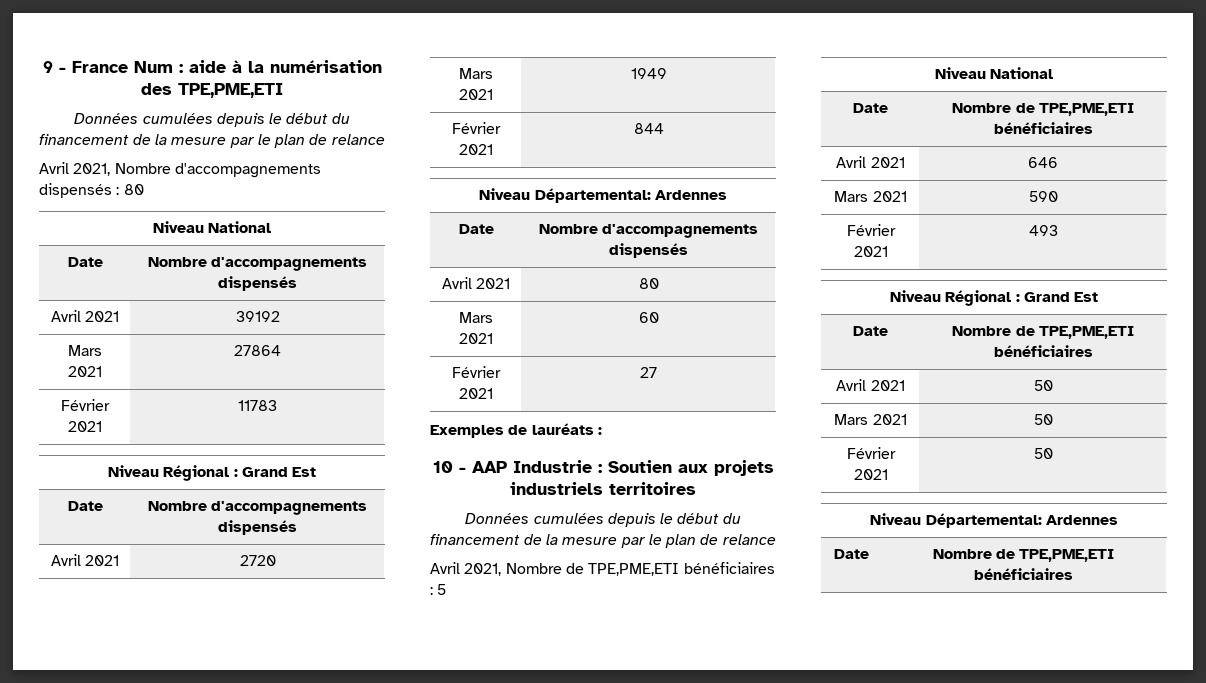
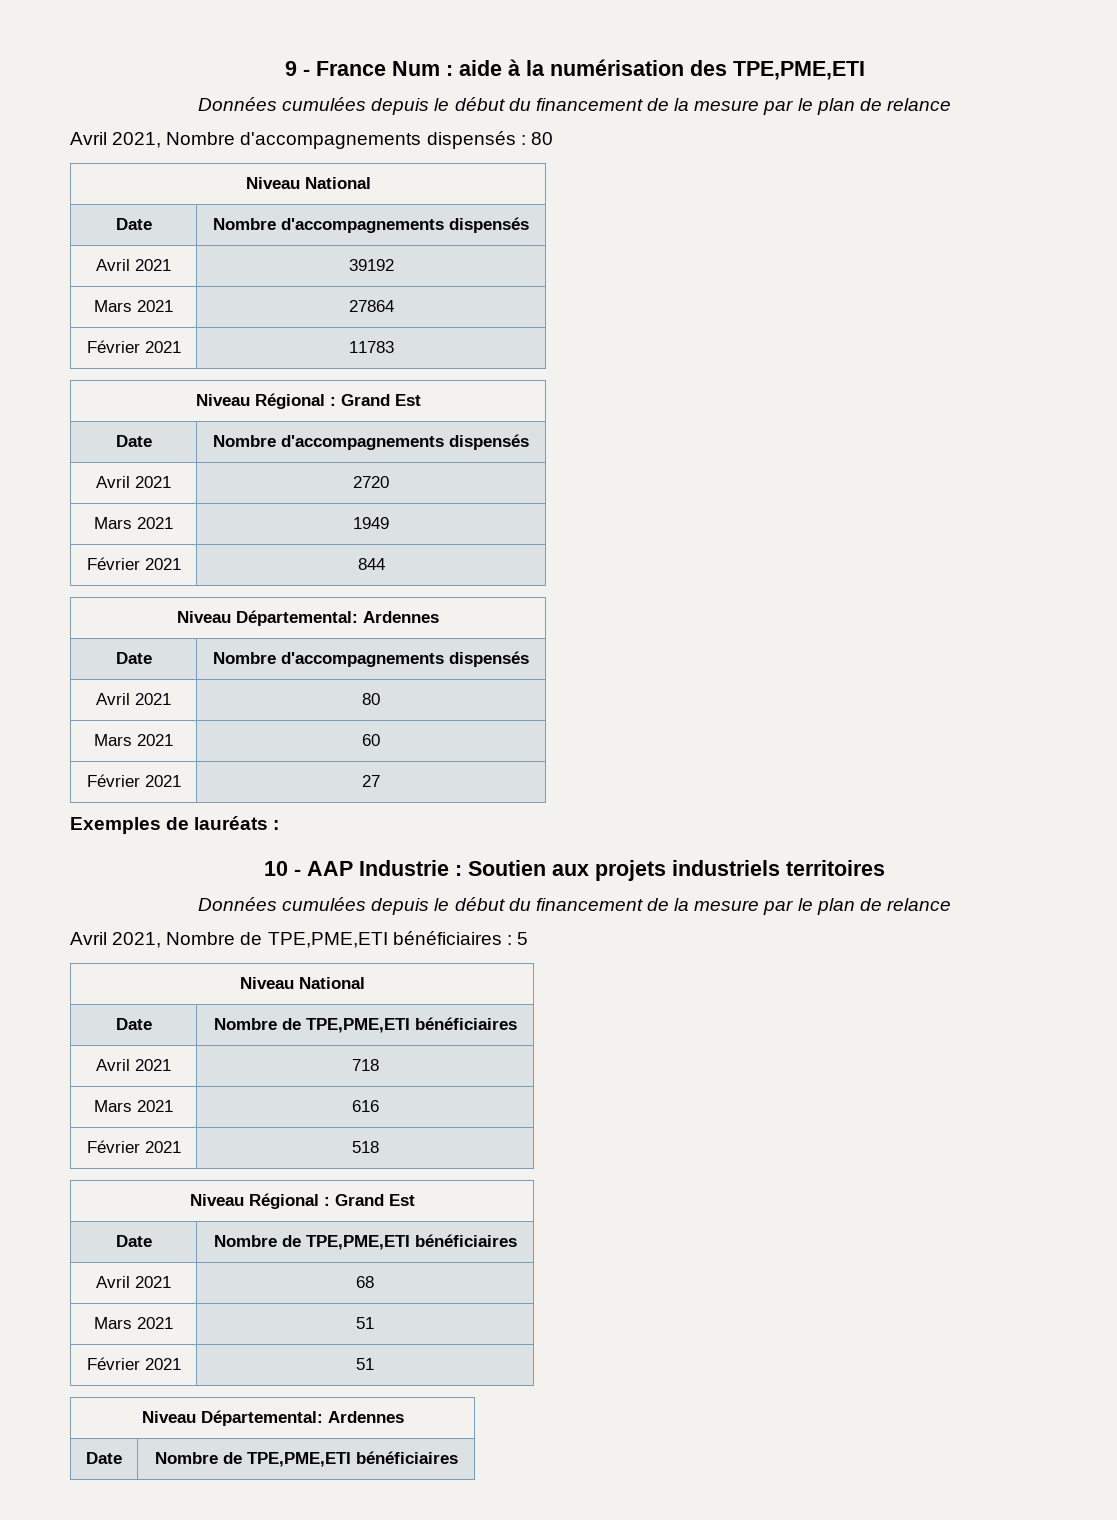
- Avril 2021 | 646
- Mars 2021 | 590
- Février 2021 | 493
+ Avril 2021 | 718
+ Mars 2021 | 616
+ Février 2021 | 518
- Avril 2021 | 50
- Mars 2021 | 50
- Février 2021 | 50
+ Avril 2021 | 68
+ Mars 2021 | 51
+ Février 2021 | 51

